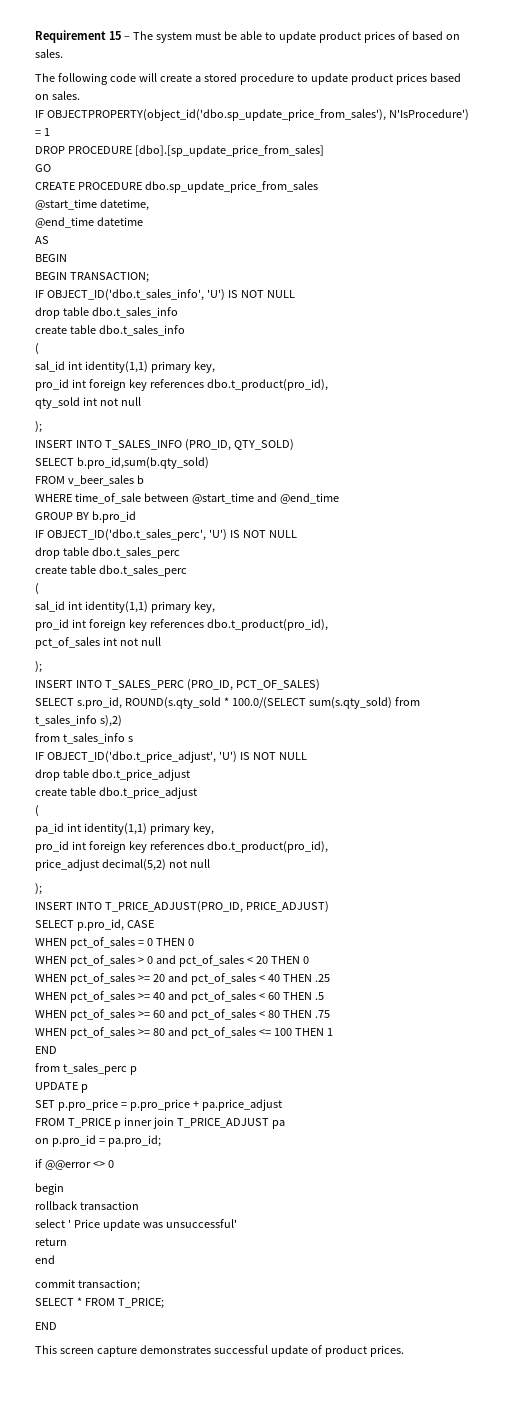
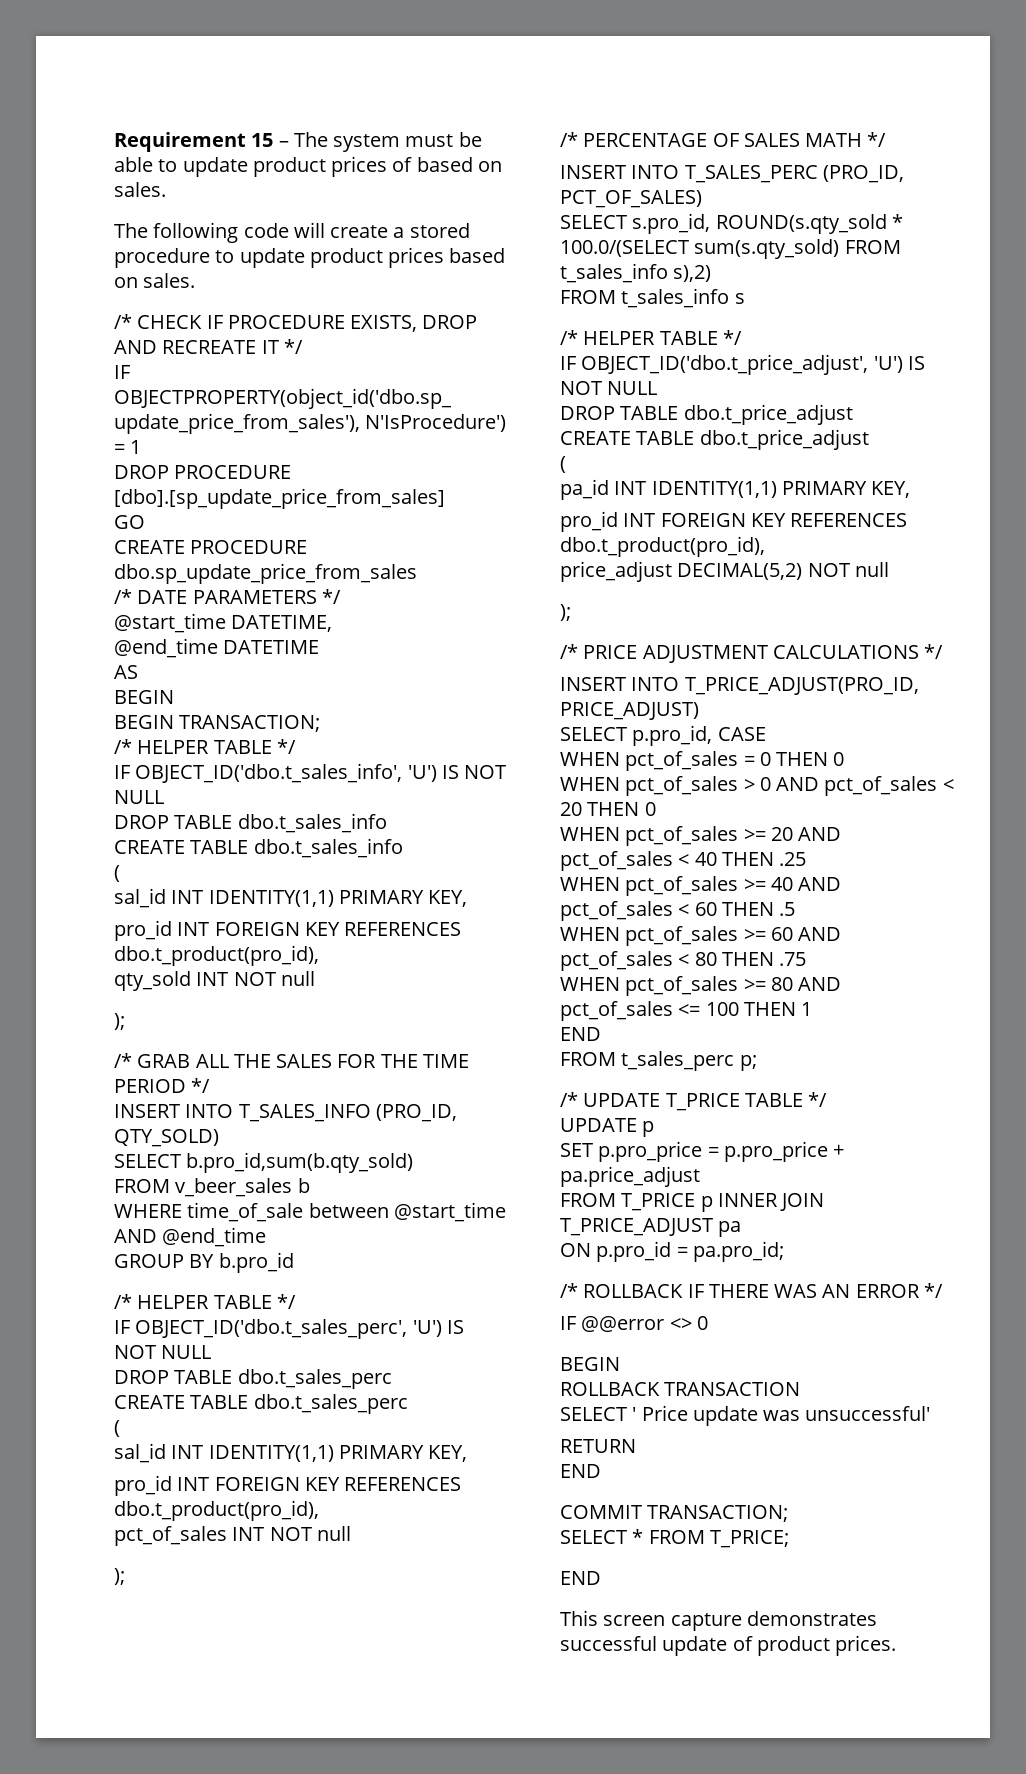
+ /* CHECK IF PROCEDURE EXISTS, DROP AND RECREATE IT */
- @start_time datetime,
- @end_time datetime
+ /* DATE PARAMETERS */
+ @start_time DATETIME,
+ @end_time DATETIME
  BEGIN TRANSACTION;
+ /* HELPER TABLE */
- drop table dbo.t_sales_info
- create table dbo.t_sales_info
+ DROP TABLE dbo.t_sales_info
+ CREATE TABLE dbo.t_sales_info
  (
- sal_id int identity(1,1) primary key,
- pro_id int foreign key references dbo.t_product(pro_id),
+ sal_id INT IDENTITY(1,1) PRIMARY KEY,
+ pro_id INT FOREIGN KEY REFERENCES dbo.t_product(pro_id),
- qty_sold int not null
+ qty_sold INT NOT null
  );
+ /* GRAB ALL THE SALES FOR THE TIME PERIOD */
- WHERE time_of_sale between @start_time and @end_time
+ WHERE time_of_sale between @start_time AND @end_time
  GROUP BY b.pro_id
+ /* HELPER TABLE */
- drop table dbo.t_sales_perc
- create table dbo.t_sales_perc
+ DROP TABLE dbo.t_sales_perc
+ CREATE TABLE dbo.t_sales_perc
  (
- sal_id int identity(1,1) primary key,
- pro_id int foreign key references dbo.t_product(pro_id),
+ sal_id INT IDENTITY(1,1) PRIMARY KEY,
+ pro_id INT FOREIGN KEY REFERENCES dbo.t_product(pro_id),
- pct_of_sales int not null
+ pct_of_sales INT NOT null
  );
+ /* PERCENTAGE OF SALES MATH */
- SELECT s.pro_id, ROUND(s.qty_sold * 100.0/(SELECT sum(s.qty_sold) from t_sales_info s),2)
+ SELECT s.pro_id, ROUND(s.qty_sold * 100.0/(SELECT sum(s.qty_sold) FROM t_sales_info s),2)
- from t_sales_info s
+ FROM t_sales_info s
+ /* HELPER TABLE */
- drop table dbo.t_price_adjust
- create table dbo.t_price_adjust
+ DROP TABLE dbo.t_price_adjust
+ CREATE TABLE dbo.t_price_adjust
- pa_id int identity(1,1) primary key,
- pro_id int foreign key references dbo.t_product(pro_id),
+ pa_id INT IDENTITY(1,1) PRIMARY KEY,
+ pro_id INT FOREIGN KEY REFERENCES dbo.t_product(pro_id),
- price_adjust decimal(5,2) not null
+ price_adjust DECIMAL(5,2) NOT null
  );
+ /* PRICE ADJUSTMENT CALCULATIONS */
- WHEN pct_of_sales > 0 and pct_of_sales < 20 THEN 0
+ WHEN pct_of_sales > 0 AND pct_of_sales < 20 THEN 0
- WHEN pct_of_sales >= 20 and pct_of_sales < 40 THEN .25
+ WHEN pct_of_sales >= 20 AND pct_of_sales < 40 THEN .25
- WHEN pct_of_sales >= 40 and pct_of_sales < 60 THEN .5
+ WHEN pct_of_sales >= 40 AND pct_of_sales < 60 THEN .5
- WHEN pct_of_sales >= 60 and pct_of_sales < 80 THEN .75
+ WHEN pct_of_sales >= 60 AND pct_of_sales < 80 THEN .75
- WHEN pct_of_sales >= 80 and pct_of_sales <= 100 THEN 1
+ WHEN pct_of_sales >= 80 AND pct_of_sales <= 100 THEN 1
- from t_sales_perc p
+ FROM t_sales_perc p;
+ /* UPDATE T_PRICE TABLE */
- FROM T_PRICE p inner join T_PRICE_ADJUST pa
+ FROM T_PRICE p INNER JOIN T_PRICE_ADJUST pa
- on p.pro_id = pa.pro_id;
+ ON p.pro_id = pa.pro_id;
- if @@error <> 0
- begin
- rollback transaction
- select ' Price update was unsuccessful'
+ /* ROLLBACK IF THERE WAS AN ERROR */
+ IF @@error <> 0
+ BEGIN
+ ROLLBACK TRANSACTION
+ SELECT ' Price update was unsuccessful'
- return
- end
- commit transaction;
+ RETURN
+ END
+ COMMIT TRANSACTION;

